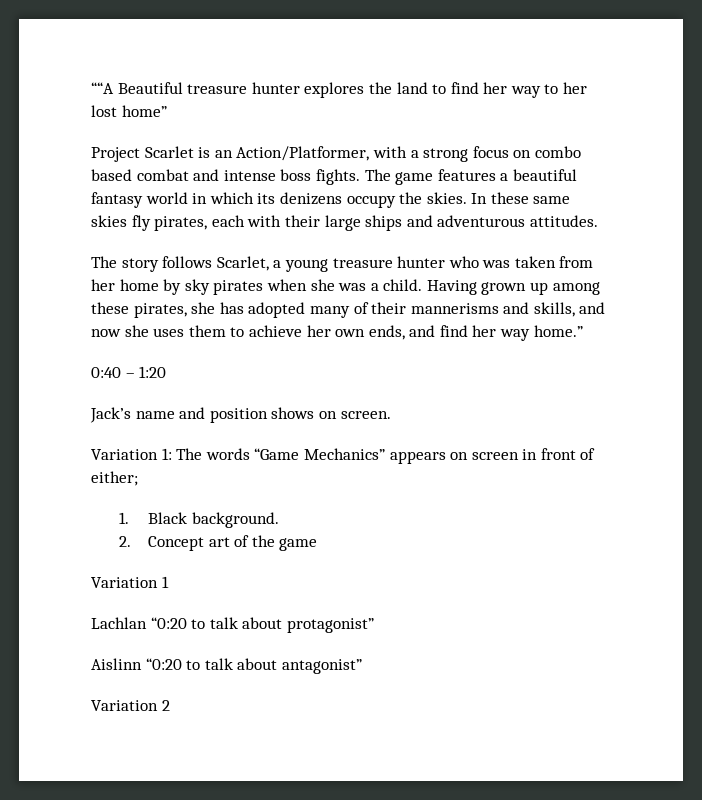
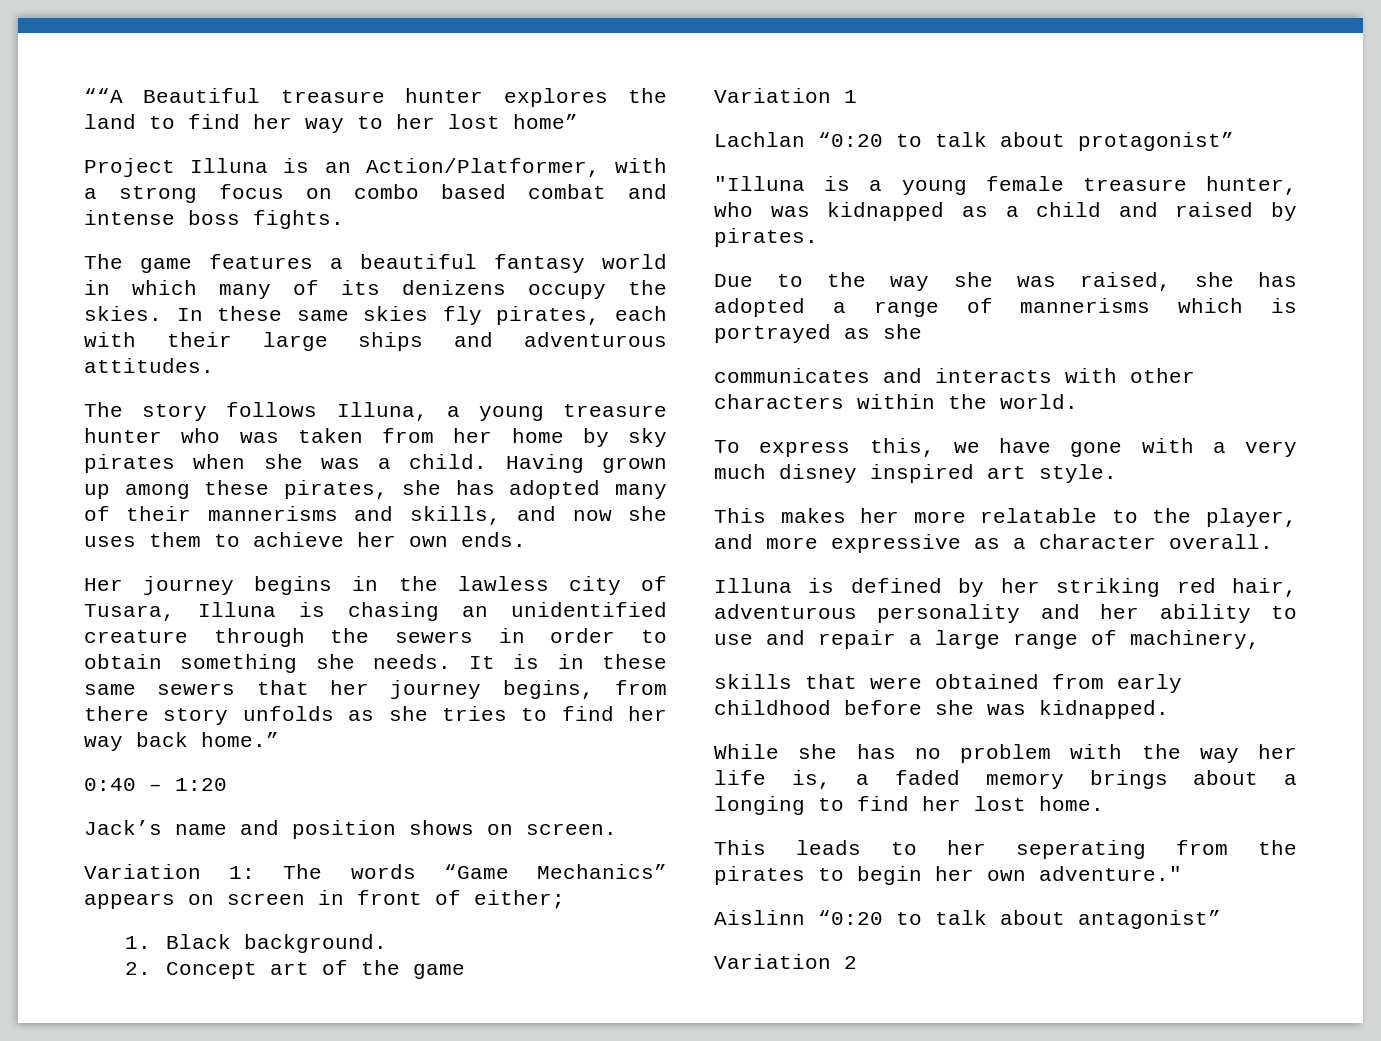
- Project Scarlet is an Action/Platformer, with a strong focus on combo based combat and intense boss fights. The game features a beautiful fantasy world in which its denizens occupy the skies.
+ Project Illuna is an Action/Platformer, with a strong focus on combo based combat and intense boss fights.
+ The game features a beautiful fantasy world in which many of its denizens occupy the skies.
- The story follows Scarlet, a young treasure hunter who was taken from her home by sky pirates when she was a child.
+ The story follows Illuna, a young treasure hunter who was taken from her home by sky pirates when she was a child.
- Having grown up among these pirates, she has adopted many of their mannerisms and skills, and now she uses them to achieve her own ends, and find her way home.”
+ Having grown up among these pirates, she has adopted many of their mannerisms and skills, and now she uses them to achieve her own ends.
+ Her journey begins in the lawless city of Tusara, Illuna is chasing an unidentified creature through the sewers in order to obtain something she needs. It is in these same sewers that her journey begins, from there story unfolds as she tries to find her way back home.”
+ "Illuna is a young female treasure hunter, who was kidnapped as a child and raised by pirates.
+ Due to the way she was raised, she has adopted a range of mannerisms which is portrayed as she
+ communicates and interacts with other characters within the world.
+ To express this, we have gone with a very much disney inspired art style.
+ This makes her more relatable to the player, and more expressive as a character overall.
+ Illuna is defined by her striking red hair, adventurous personality and her ability to use and repair a large range of machinery,
+ skills that were obtained from early childhood before she was kidnapped.
+ While she has no problem with the way her life is, a faded memory brings about a longing to find her lost home.
+ This leads to her seperating from the pirates to begin her own adventure."

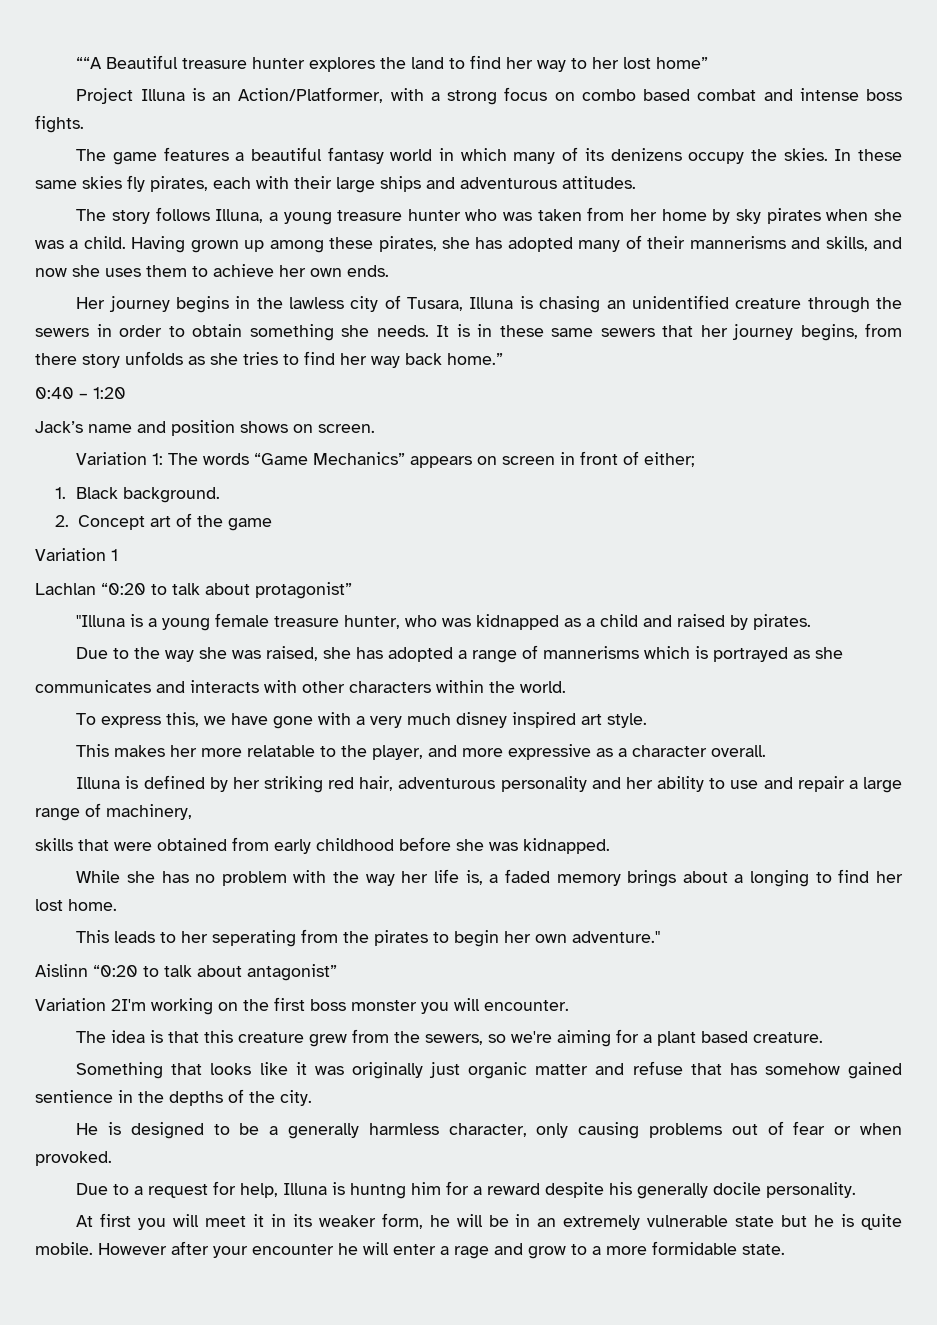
- Variation 2
+ Variation 2I'm working on the first boss monster you will encounter.
+ The idea is that this creature grew from the sewers, so we're aiming for a plant based creature.
+ Something that looks like it was originally just organic matter and refuse that has somehow gained sentience in the depths of the city.
+ He is designed to be a generally harmless character, only causing problems out of fear or when provoked.
+ Due to a request for help, Illuna is huntng him for a reward despite his generally docile personality.
+ At first you will meet it in its weaker form, he will be in an extremely vulnerable state but he is quite mobile. However after your encounter he will enter a rage and grow to a more formidable state.

